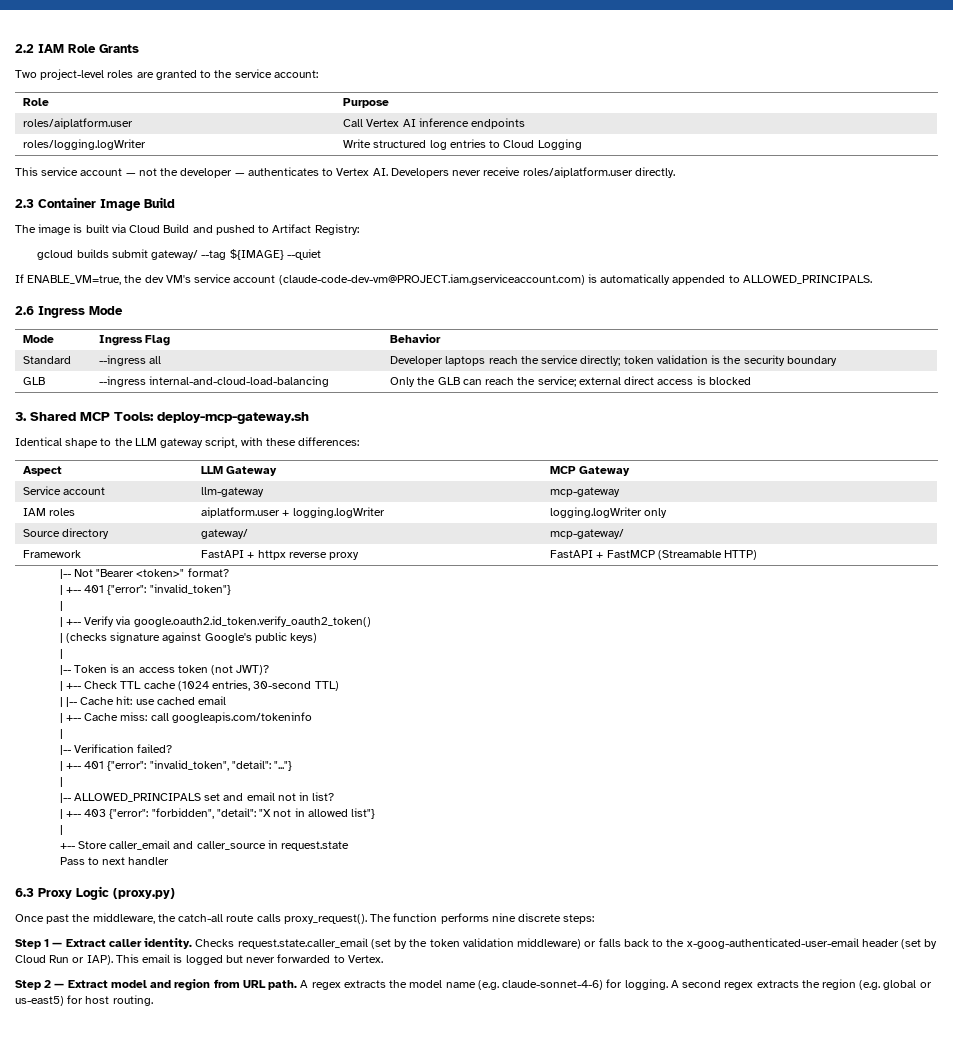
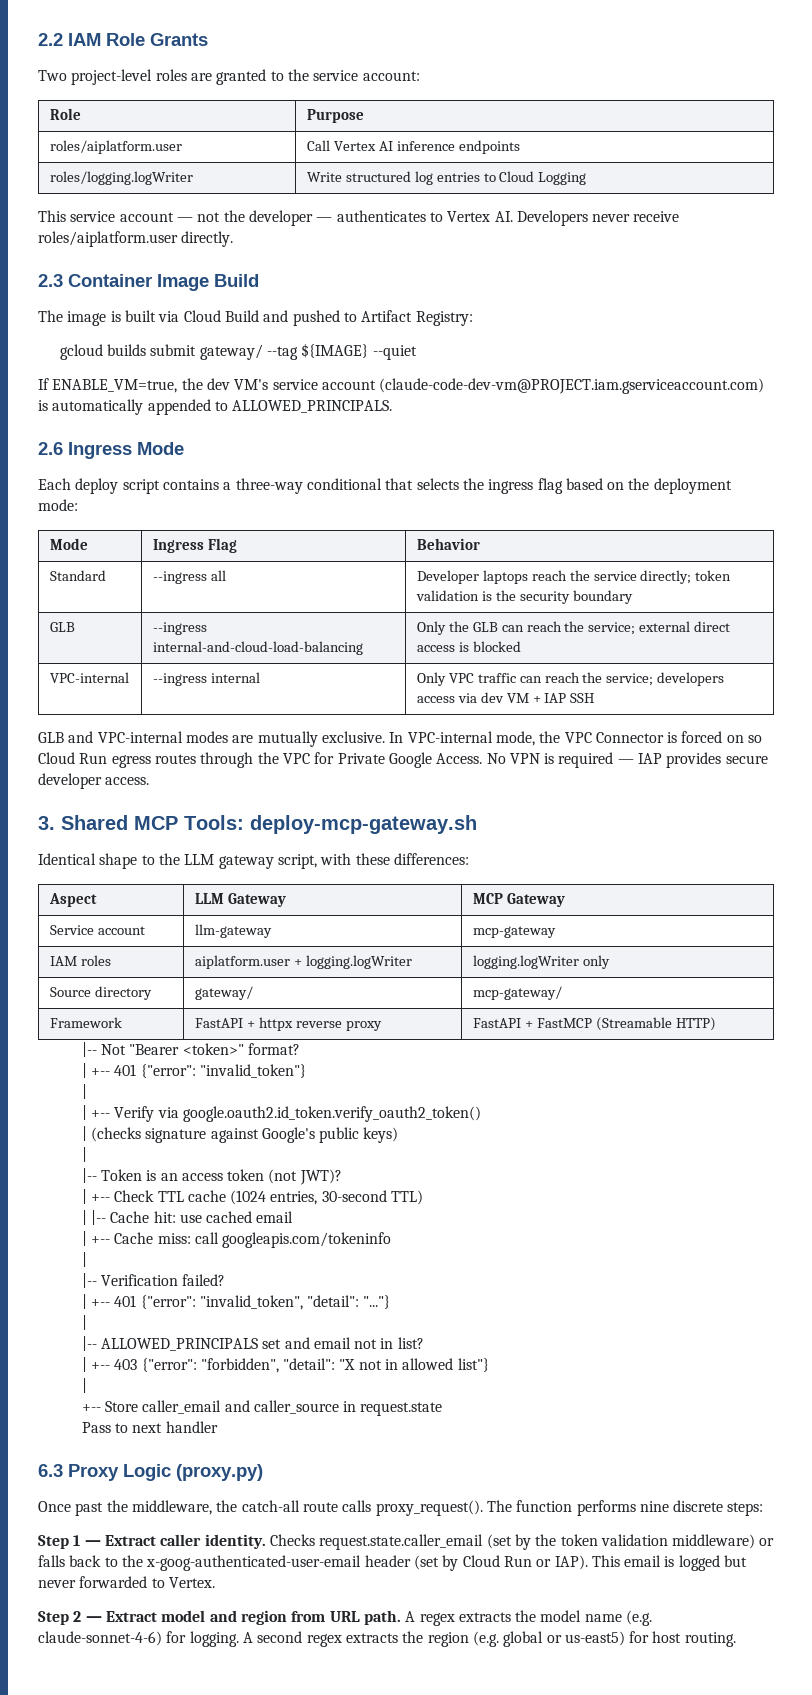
+ Each deploy script contains a three-way conditional that selects the ingress flag based on the deployment mode:
+ VPC-internal | --ingress internal | Only VPC traffic can reach the service; developers access via dev VM + IAP SSH
+ GLB and VPC-internal modes are mutually exclusive. In VPC-internal mode, the VPC Connector is forced on so Cloud Run egress routes through the VPC for Private Google Access. No VPN is required — IAP provides secure developer access.

